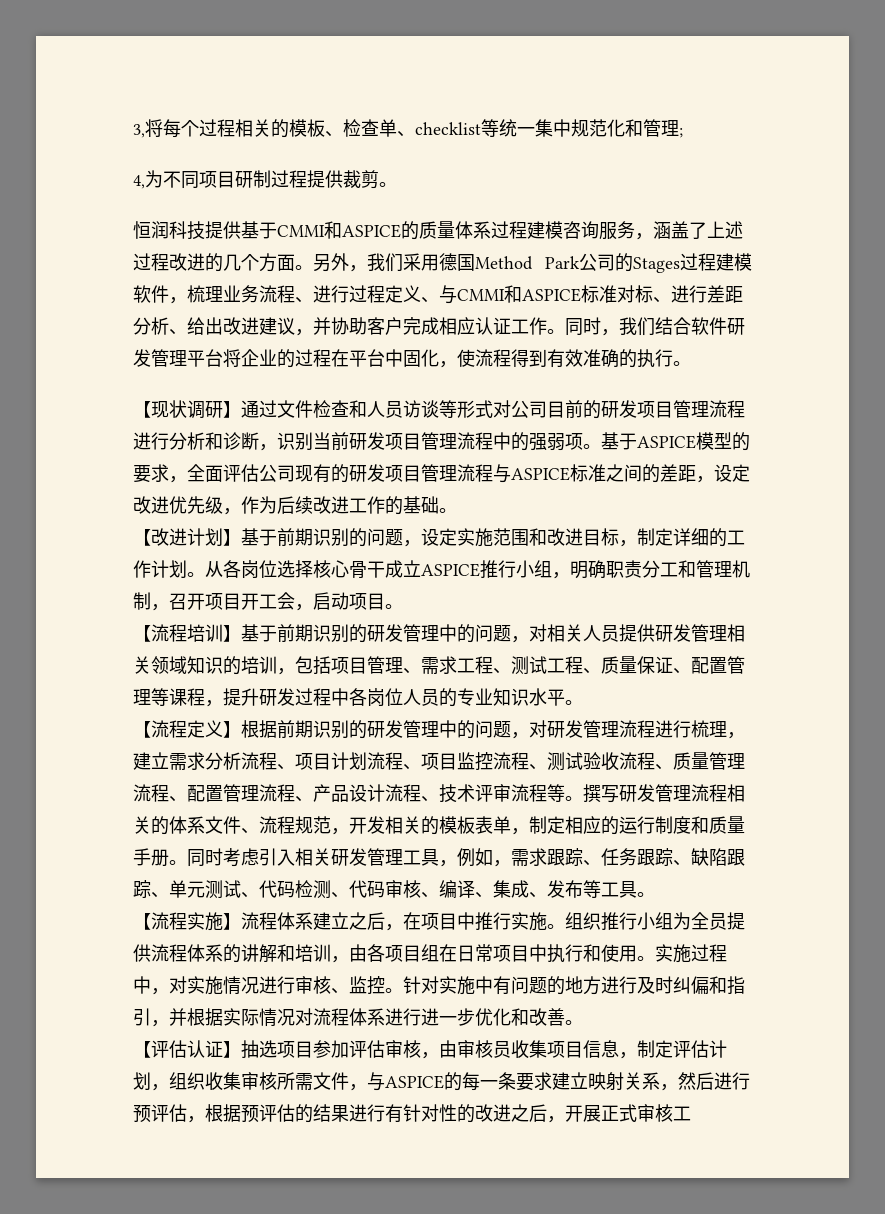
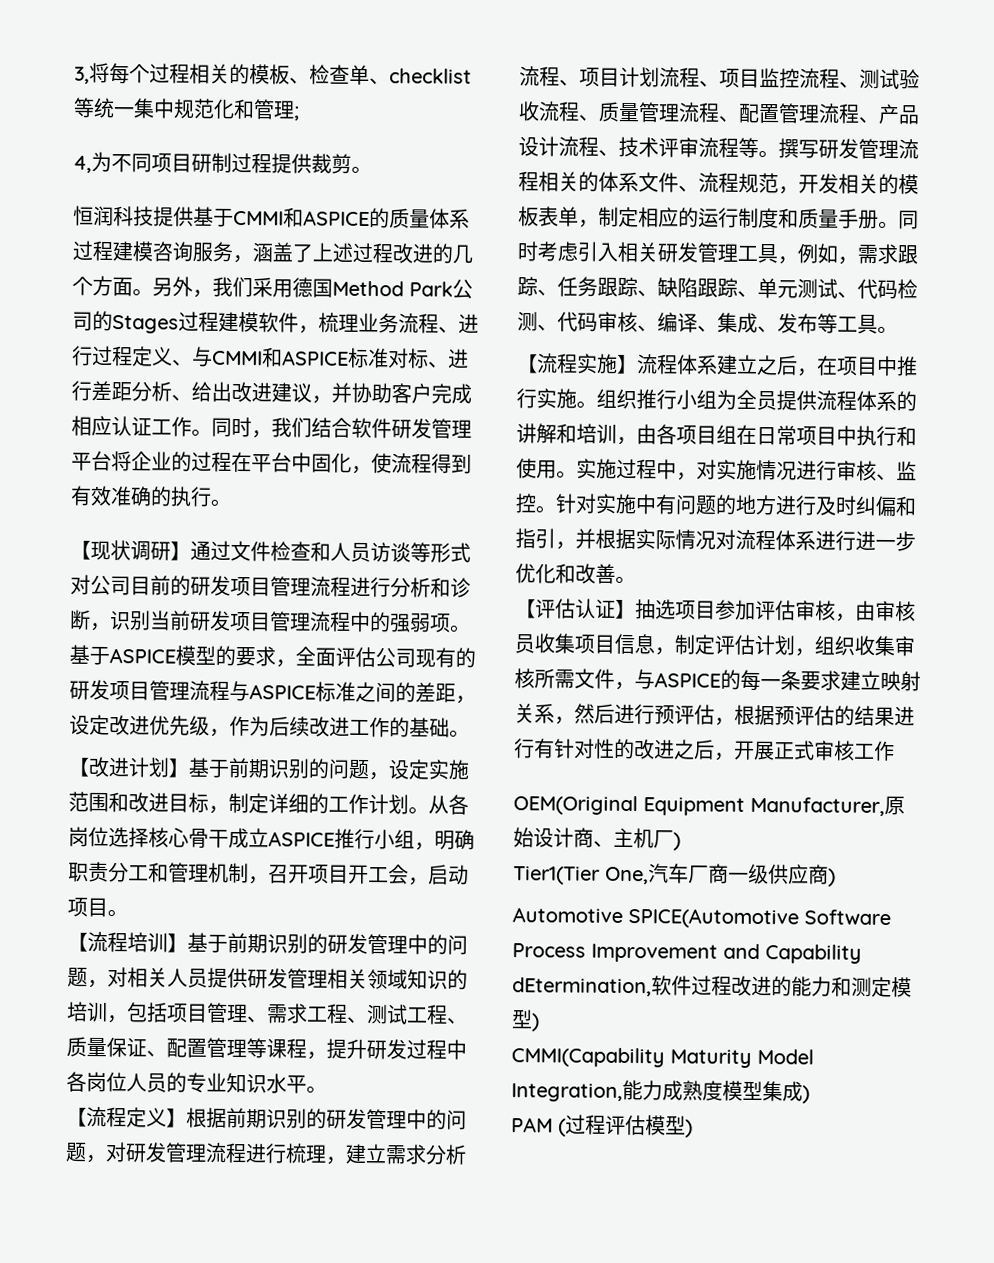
- 【评估认证】抽选项目参加评估审核，由审核员收集项目信息，制定评估计划，组织收集审核所需文件，与ASPICE的每一条要求建立映射关系，然后进行预评估，根据预评估的结果进行有针对性的改进之后，开展正式审核工
+ 【评估认证】抽选项目参加评估审核，由审核员收集项目信息，制定评估计划，组织收集审核所需文件，与ASPICE的每一条要求建立映射关系，然后进行预评估，根据预评估的结果进行有针对性的改进之后，开展正式审核工作
+ OEM(Original Equipment Manufacturer,原始设计商、主机厂)
+ Tier1(Tier One,汽车厂商一级供应商)
+ Automotive SPICE(Automotive Software Process Improvement and Capability dEtermination,软件过程改进的能力和测定模型)
+ CMMI(Capability Maturity Model Integration,能力成熟度模型集成)
+ PAM (过程评估模型)

